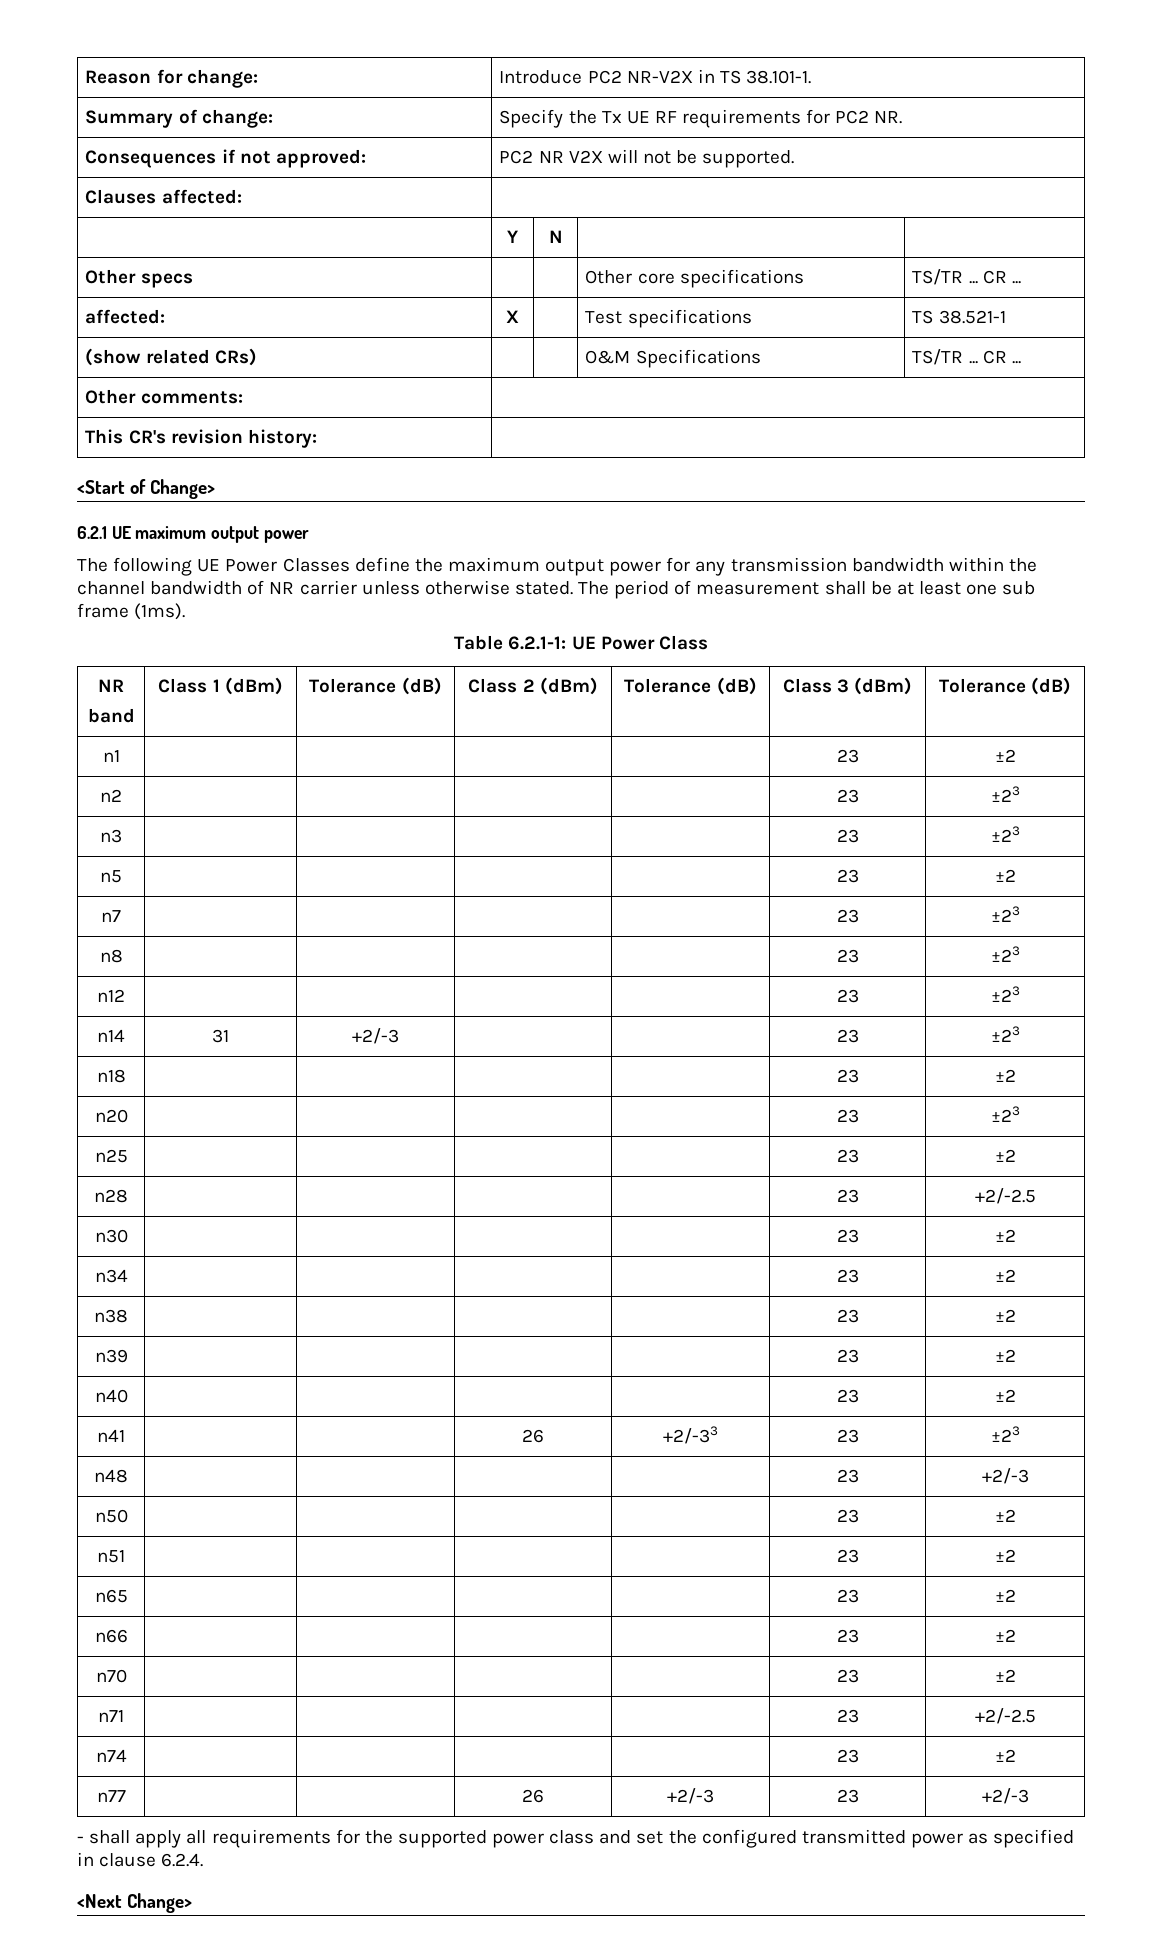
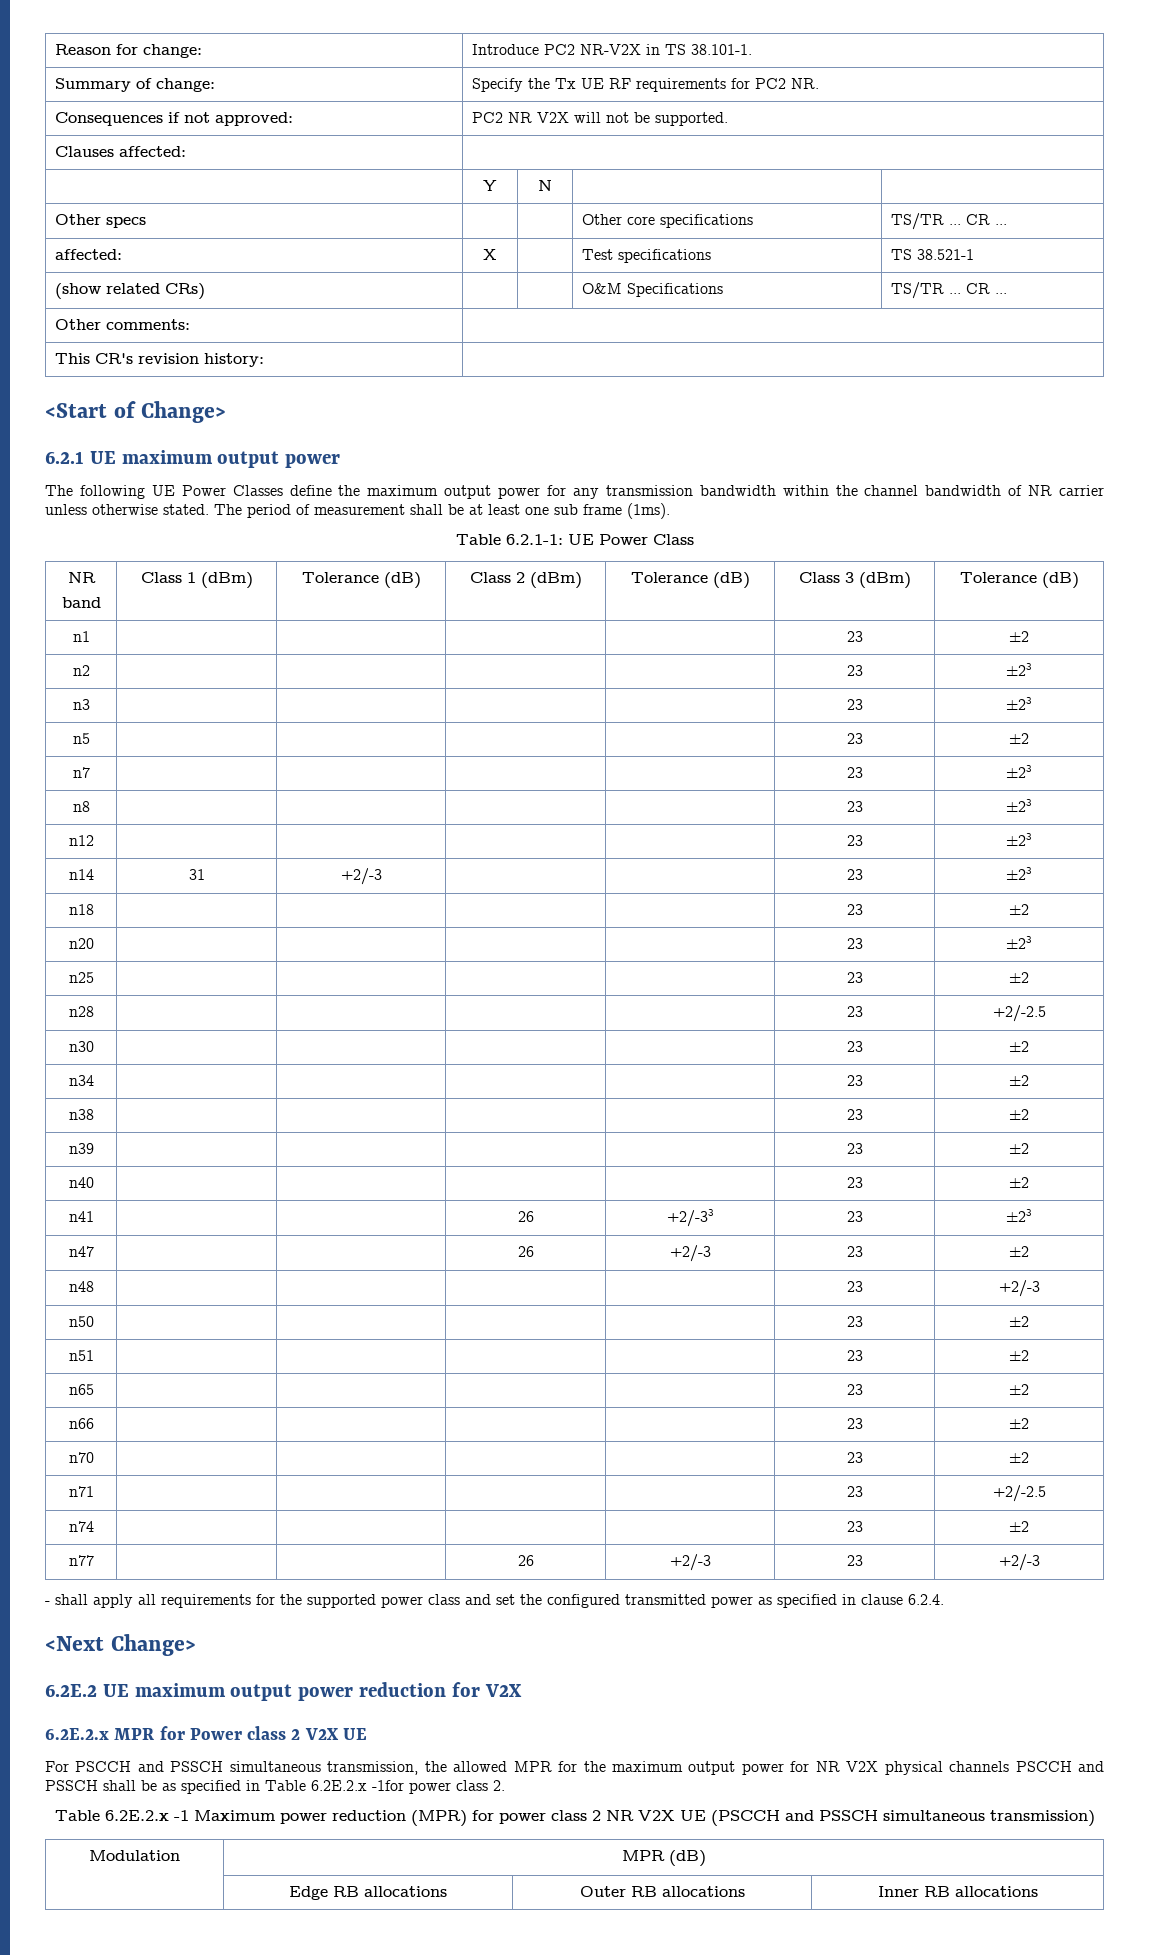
+ n47 | | | 26 | +2/-3 | 23 | ±2
+ 6.2E.2 UE maximum output power reduction for V2X
+ 6.2E.2.x MPR for Power class 2 V2X UE
+ For PSCCH and PSSCH simultaneous transmission, the allowed MPR for the maximum output power for NR V2X physical channels PSCCH and PSSCH shall be as specified in Table 6.2E.2.x -1for power class 2.
+ Table 6.2E.2.x -1 Maximum power reduction (MPR) for power class 2 NR V2X UE (PSCCH and PSSCH simultaneous transmission)
+ Modulation | MPR (dB)
+ | Edge RB allocations | Outer RB allocations | Inner RB allocations

